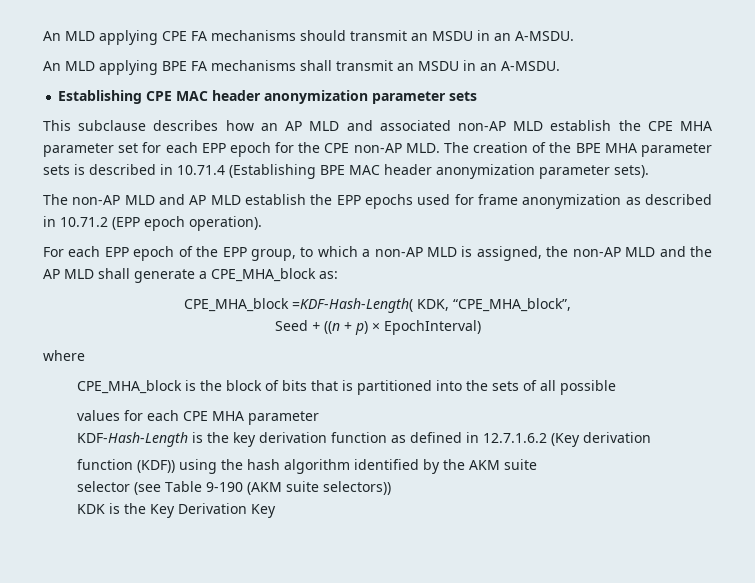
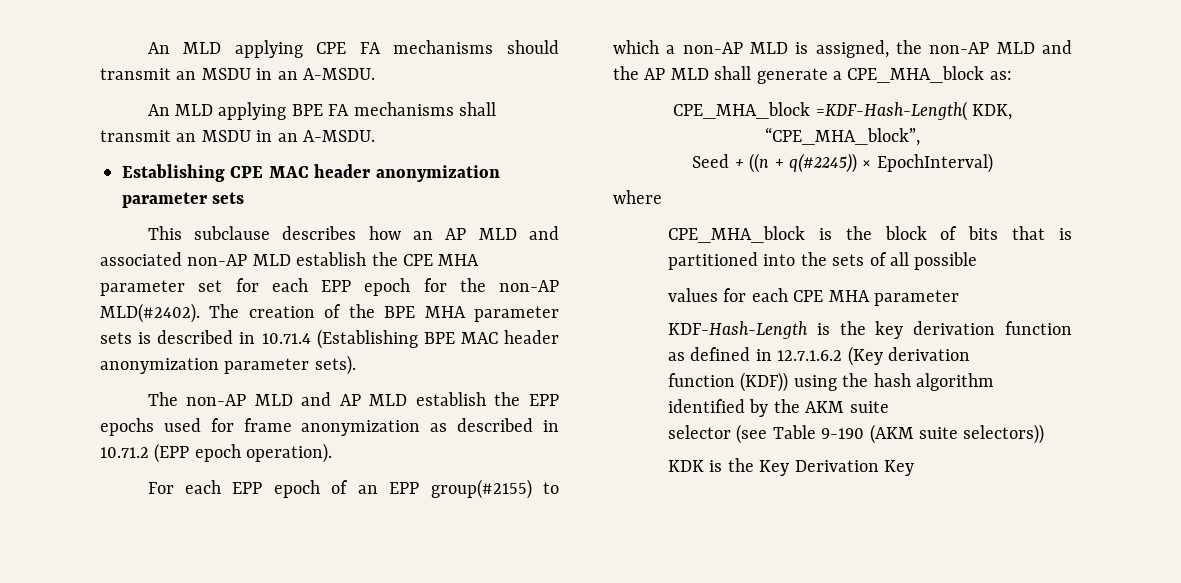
- This subclause describes how an AP MLD and associated non-AP MLD establish the CPE MHA parameter set for each EPP epoch for the CPE non-AP MLD. The creation of the BPE MHA parameter sets is described in 10.71.4 (Establishing BPE MAC header anonymization parameter sets).
+ This subclause describes how an AP MLD and associated non-AP MLD establish the CPE MHA parameter set for each EPP epoch for the non-AP MLD(#2402). The creation of the BPE MHA parameter sets is described in 10.71.4 (Establishing BPE MAC header anonymization parameter sets).
- For each EPP epoch of the EPP group, to which a non-AP MLD is assigned, the non-AP MLD and the AP MLD shall generate a CPE_MHA_block as:
+ For each EPP epoch of an EPP group(#2155) to which a non-AP MLD is assigned, the non-AP MLD and the AP MLD shall generate a CPE_MHA_block as:
- Seed + ((n + p) × EpochInterval)
+ Seed + ((n + q(#2245)) × EpochInterval)

